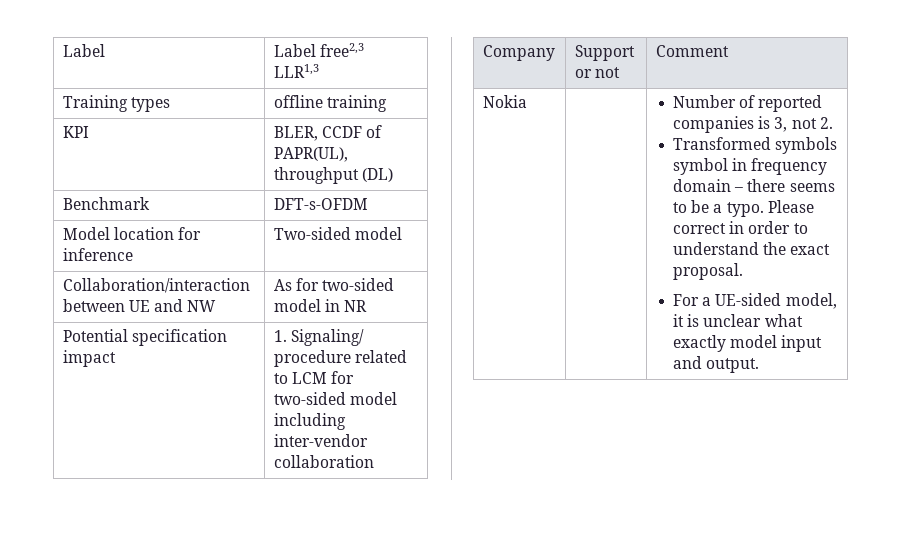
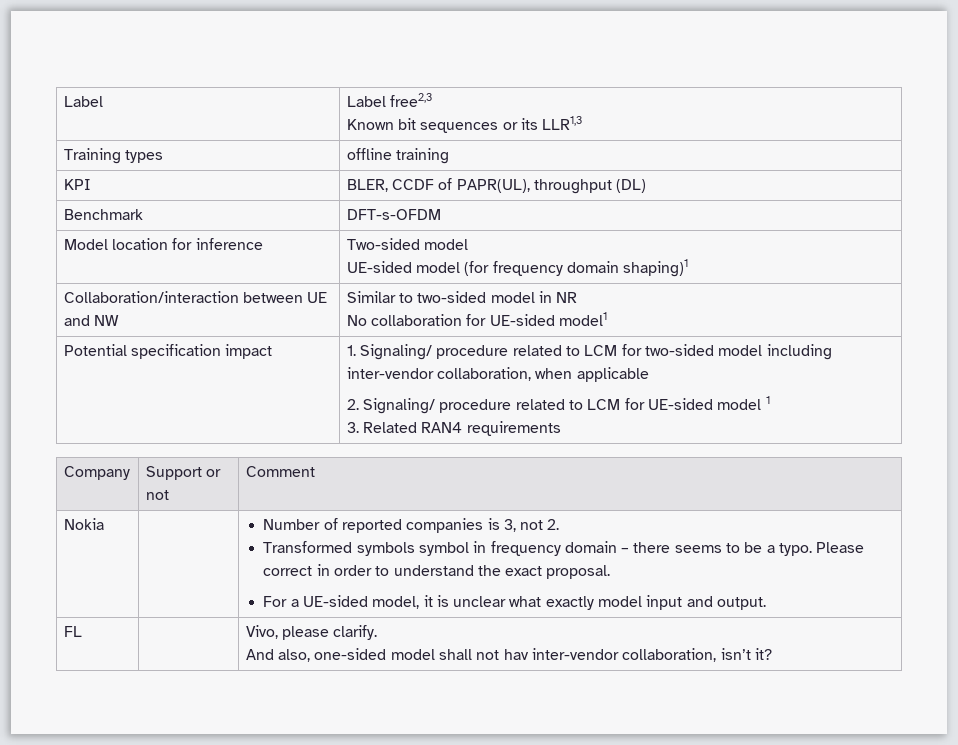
  Label | Label free2,3
- LLR1,3
+ Known bit sequences or its LLR1,3
  Model location for inference | Two-sided model
+ UE-sided model (for frequency domain shaping)1
- Collaboration/interaction between UE and NW | As for two-sided model in NR
+ Collaboration/interaction between UE and NW | Similar to two-sided model in NR
+ No collaboration for UE-sided model1
- Potential specification impact | 1. Signaling/ procedure related to LCM for two-sided model including inter-vendor collaboration
+ Potential specification impact | 1. Signaling/ procedure related to LCM for two-sided model including inter-vendor collaboration, when applicable
+ 2. Signaling/ procedure related to LCM for UE-sided model 1
+ 3. Related RAN4 requirements
+ FL | | Vivo, please clarify.
+ And also, one-sided model shall not hav inter-vendor collaboration, isn’t it?

